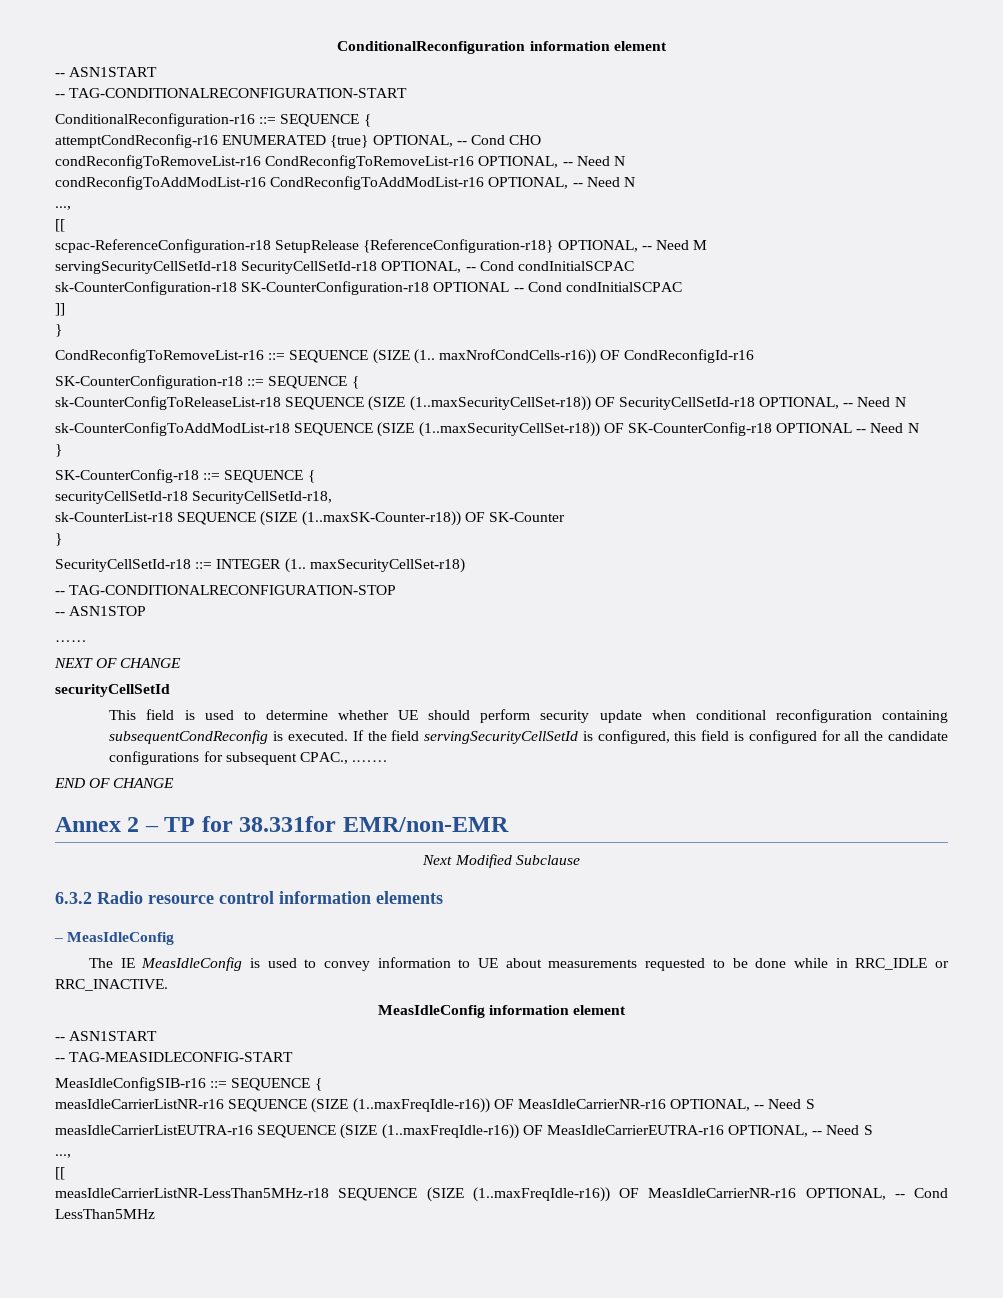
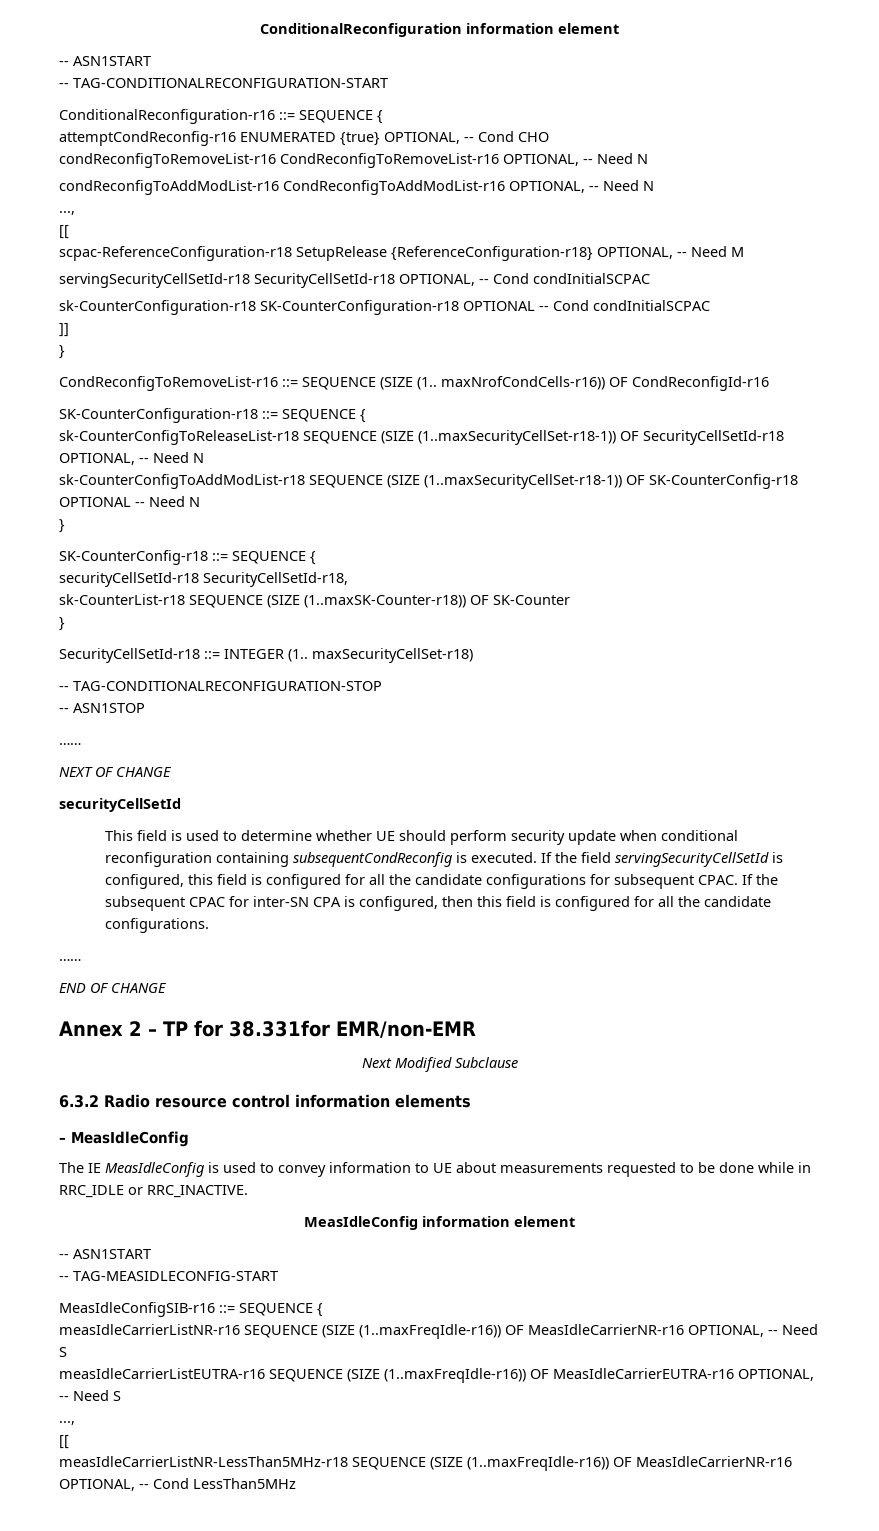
- sk-CounterConfigToReleaseList-r18 SEQUENCE (SIZE (1..maxSecurityCellSet-r18)) OF SecurityCellSetId-r18 OPTIONAL, -- Need N
+ sk-CounterConfigToReleaseList-r18 SEQUENCE (SIZE (1..maxSecurityCellSet-r18-1)) OF SecurityCellSetId-r18 OPTIONAL, -- Need N
- sk-CounterConfigToAddModList-r18 SEQUENCE (SIZE (1..maxSecurityCellSet-r18)) OF SK-CounterConfig-r18 OPTIONAL -- Need N
+ sk-CounterConfigToAddModList-r18 SEQUENCE (SIZE (1..maxSecurityCellSet-r18-1)) OF SK-CounterConfig-r18 OPTIONAL -- Need N
- If the field servingSecurityCellSetId is configured, this field is configured for all the candidate configurations for subsequent CPAC., .……
+ If the field servingSecurityCellSetId is configured, this field is configured for all the candidate configurations for subsequent CPAC. If the subsequent CPAC for inter-SN CPA is configured, then this field is configured for all the candidate configurations.
+ ……

